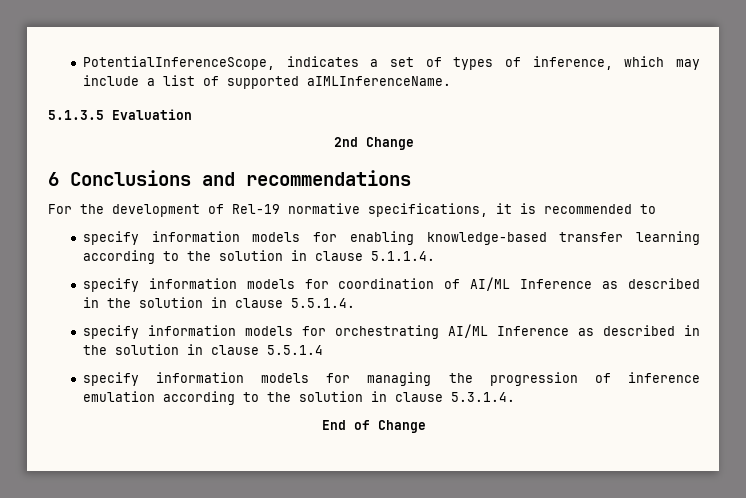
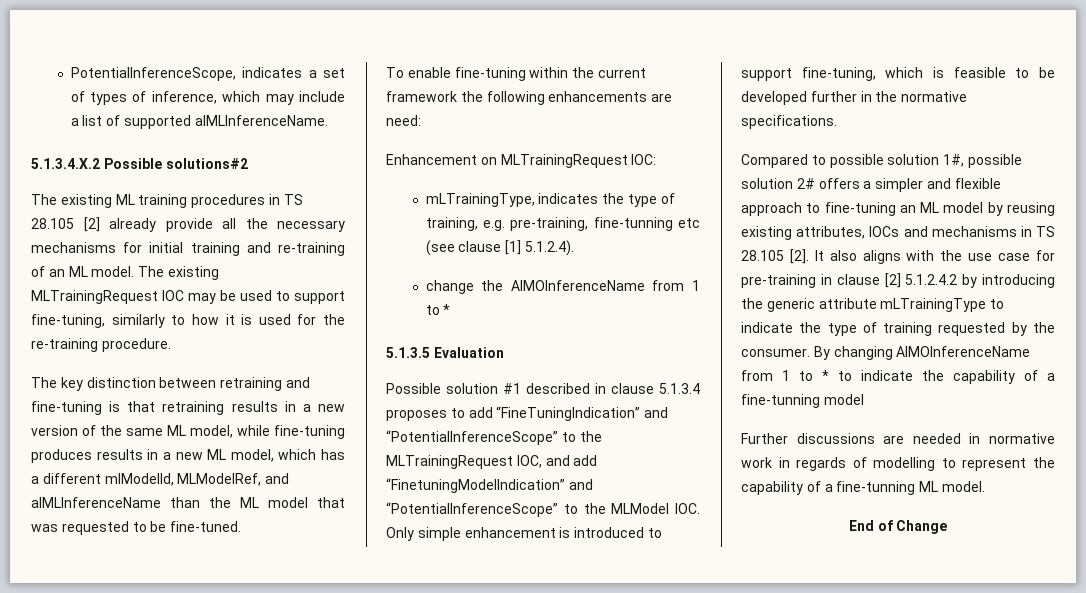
+ 5.1.3.4.X.2 Possible solutions#2
+ The existing ML training procedures in TS 28.105 [2] already provide all the necessary mechanisms for initial training and re-training of an ML model. The existing MLTrainingRequest IOC may be used to support fine-tuning, similarly to how it is used for the re-training procedure.
+ The key distinction between retraining and fine-tuning is that retraining results in a new version of the same ML model, while fine-tuning produces results in a new ML model, which has a different mlModelId, MLModelRef, and aIMLInferenceName than the ML model that was requested to be fine-tuned.
+ To enable fine-tuning within the current framework the following enhancements are need:
+ Enhancement on MLTrainingRequest IOC:
+ mLTrainingType, indicates the type of training, e.g. pre-training, fine-tunning etc (see clause [1] 5.1.2.4).
+ change the AIMOInferenceName from 1 to *
  5.1.3.5 Evaluation
- 2nd Change
- 6 Conclusions and recommendations
- For the development of Rel-19 normative specifications, it is recommended to
- specify information models for enabling knowledge-based transfer learning according to the solution in clause 5.1.1.4.
- specify information models for coordination of AI/ML Inference as described in the solution in clause 5.5.1.4.
- specify information models for orchestrating AI/ML Inference as described in the solution in clause 5.5.1.4
- specify information models for managing the progression of inference emulation according to the solution in clause 5.3.1.4.
+ Possible solution #1 described in clause 5.1.3.4 proposes to add “FineTuningIndication” and “PotentialInferenceScope” to the MLTrainingRequest IOC, and add “FinetuningModelIndication” and “PotentialInferenceScope” to the MLModel IOC. Only simple enhancement is introduced to support fine-tuning, which is feasible to be developed further in the normative specifications.
+ Compared to possible solution 1#, possible solution 2# offers a simpler and flexible approach to fine-tuning an ML model by reusing existing attributes, IOCs and mechanisms in TS 28.105 [2]. It also aligns with the use case for pre-training in clause [2] 5.1.2.4.2 by introducing the generic attribute mLTrainingType to indicate the type of training requested by the consumer. By changing AIMOInferenceName from 1 to * to indicate the capability of a fine-tunning model
+ Further discussions are needed in normative work in regards of modelling to represent the capability of a fine-tunning ML model.

